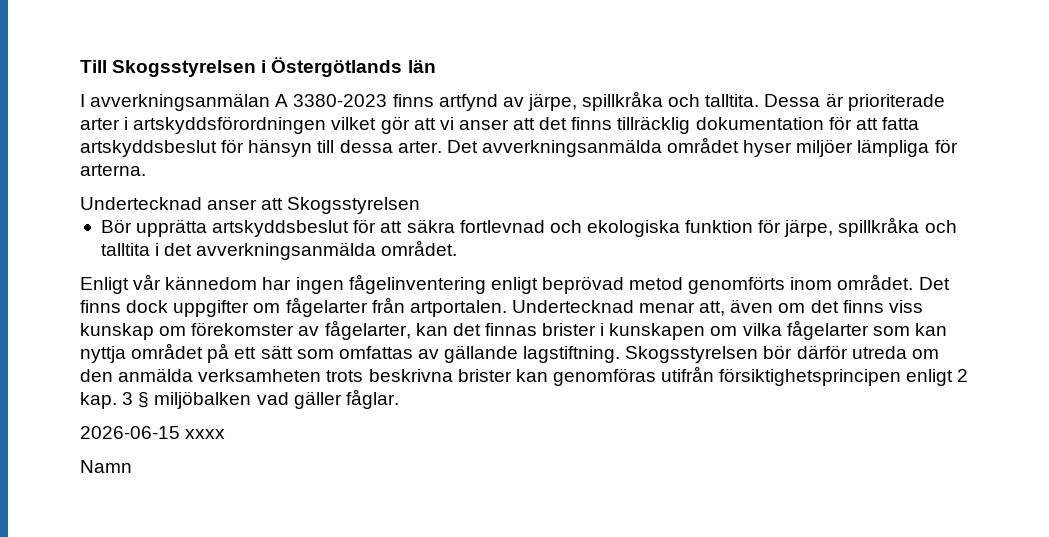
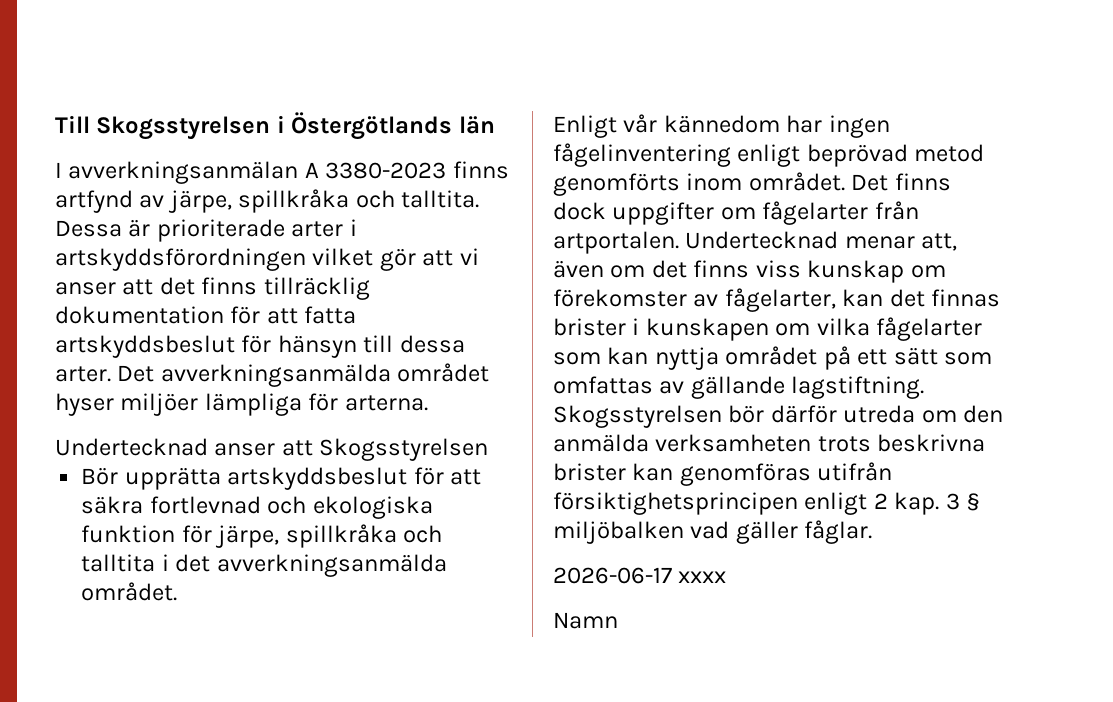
- 2026-06-15 xxxx
+ 2026-06-17 xxxx

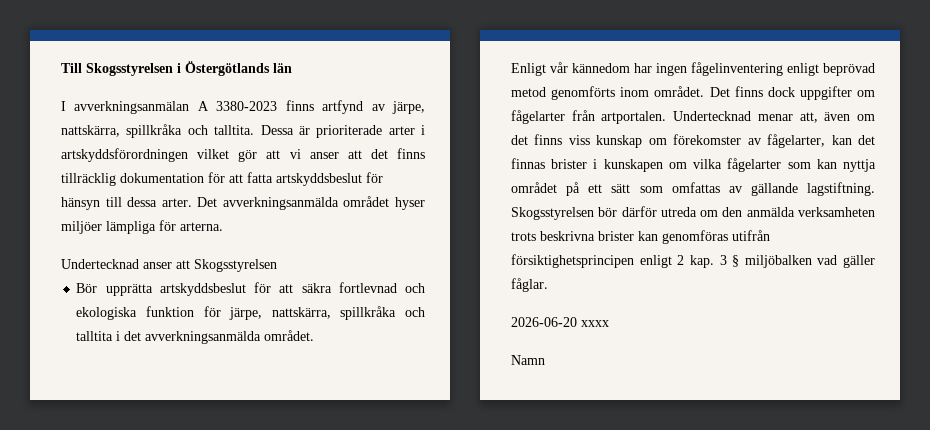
- I avverkningsanmälan A 3380-2023 finns artfynd av järpe, spillkråka och talltita.
+ I avverkningsanmälan A 3380-2023 finns artfynd av järpe, nattskärra, spillkråka och talltita.
- Bör upprätta artskyddsbeslut för att säkra fortlevnad och ekologiska funktion för järpe, spillkråka och talltita i det avverkningsanmälda området.
+ Bör upprätta artskyddsbeslut för att säkra fortlevnad och ekologiska funktion för järpe, nattskärra, spillkråka och talltita i det avverkningsanmälda området.
- 2026-06-17 xxxx
+ 2026-06-20 xxxx

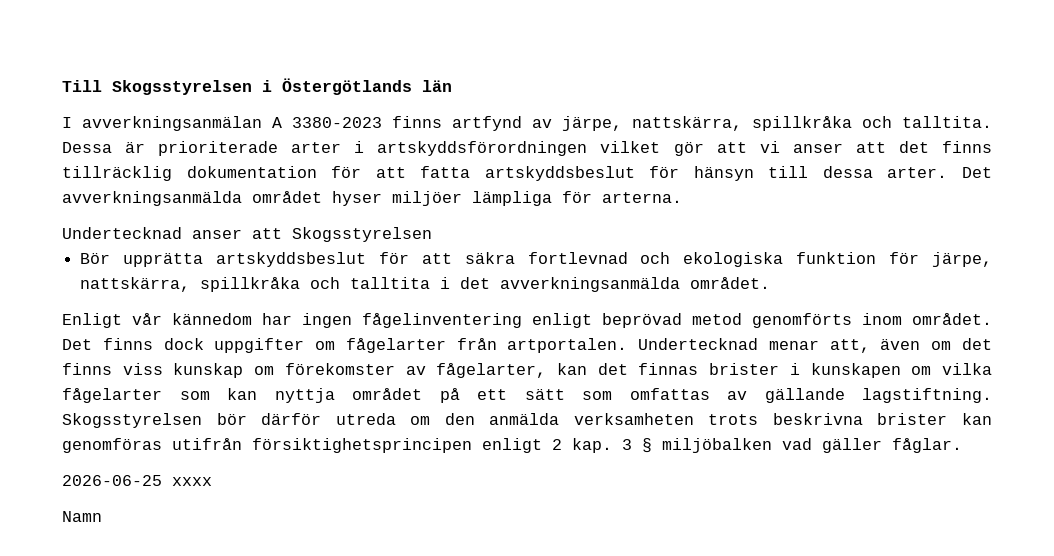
- 2026-06-20 xxxx
+ 2026-06-25 xxxx

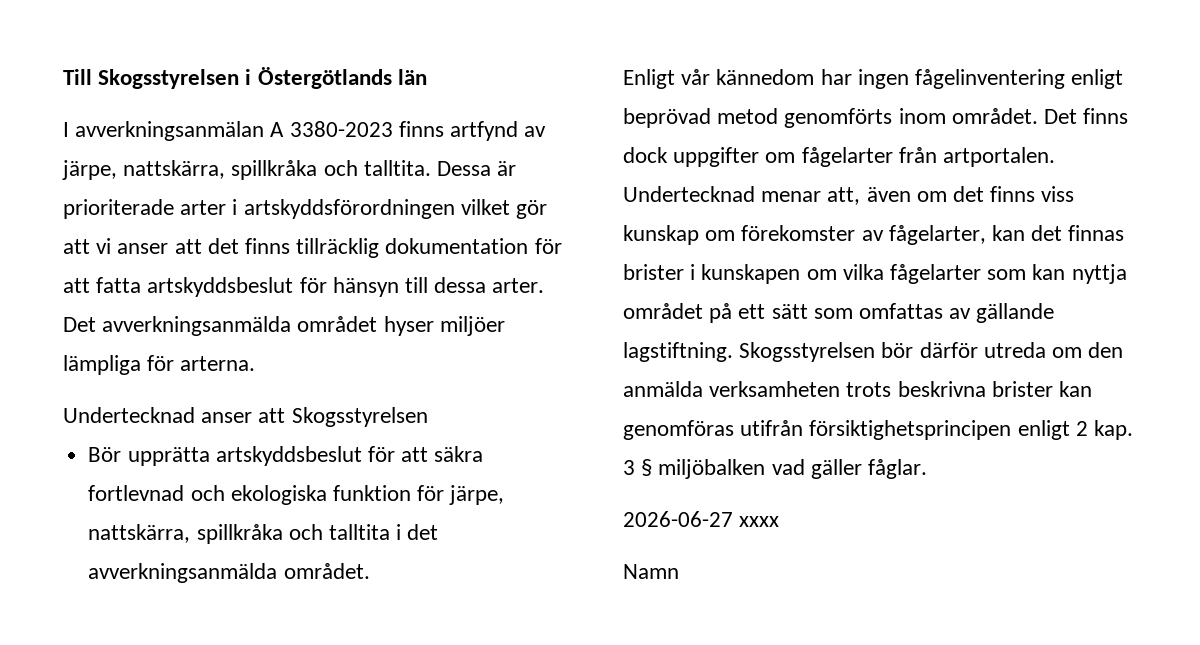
- 2026-06-25 xxxx
+ 2026-06-27 xxxx

